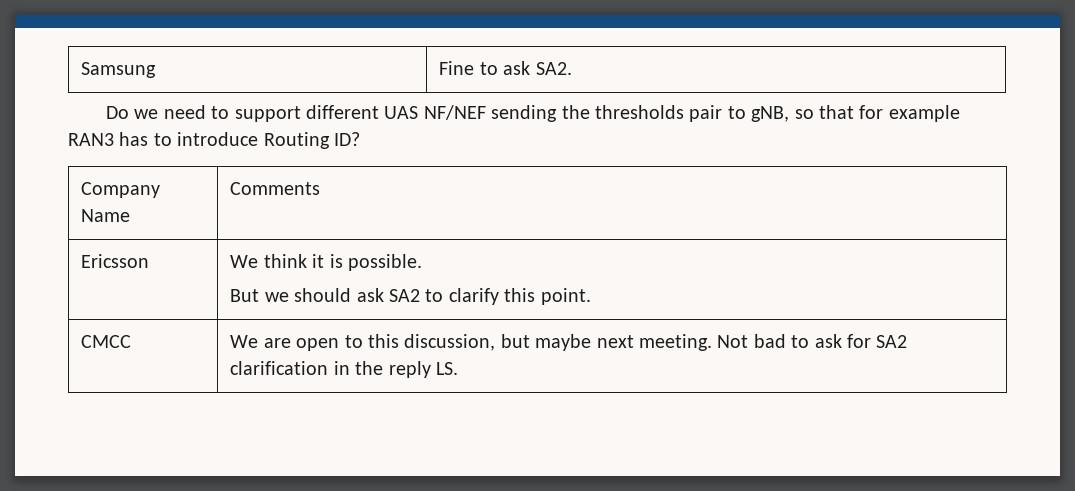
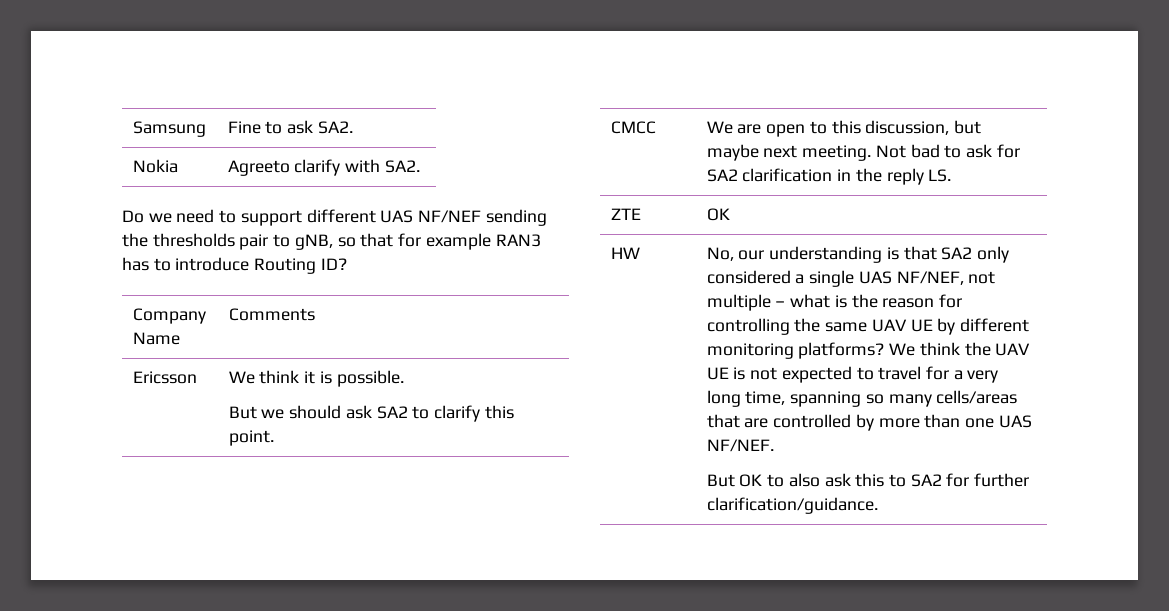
+ Nokia | Agreeto clarify with SA2.
+ ZTE | OK
+ HW | No, our understanding is that SA2 only considered a single UAS NF/NEF, not multiple – what is the reason for controlling the same UAV UE by different monitoring platforms? We think the UAV UE is not expected to travel for a very long time, spanning so many cells/areas that are controlled by more than one UAS NF/NEF.
+ But OK to also ask this to SA2 for further clarification/guidance.

